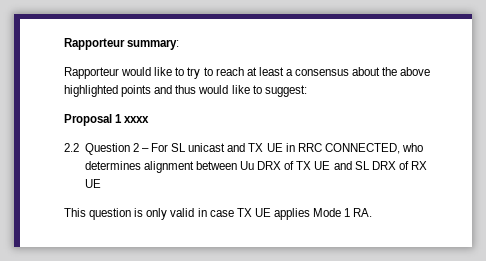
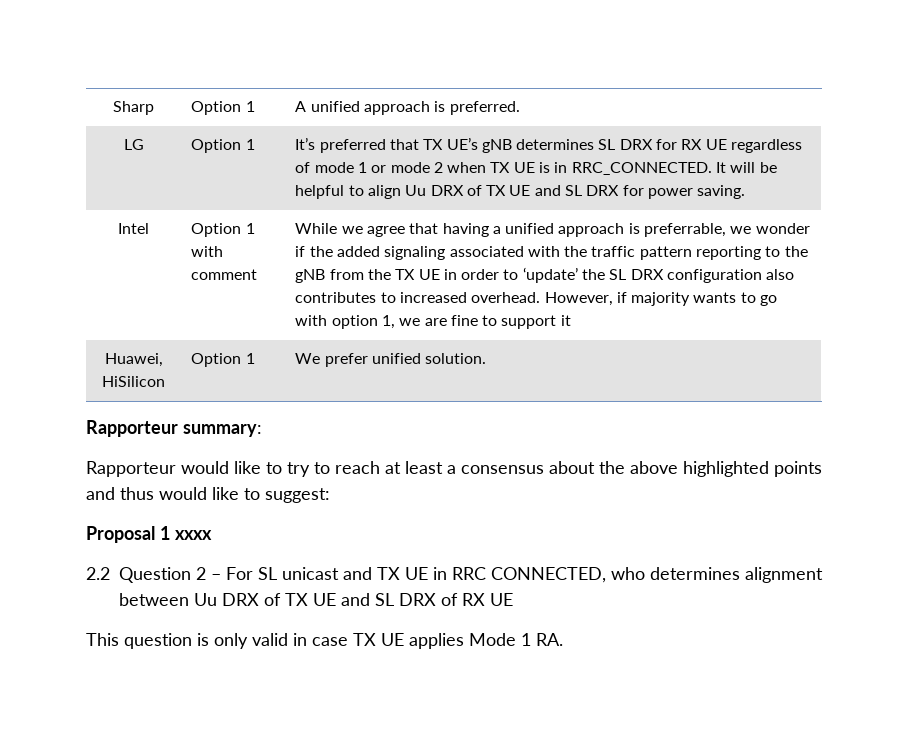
+ Sharp | Option 1 | A unified approach is preferred.
+ LG | Option 1 | It’s preferred that TX UE’s gNB determines SL DRX for RX UE regardless of mode 1 or mode 2 when TX UE is in RRC_CONNECTED. It will be helpful to align Uu DRX of TX UE and SL DRX for power saving.
+ Intel | Option 1 with comment | While we agree that having a unified approach is preferrable, we wonder if the added signaling associated with the traffic pattern reporting to the gNB from the TX UE in order to ‘update’ the SL DRX configuration also contributes to increased overhead. However, if majority wants to go with option 1, we are fine to support it
+ Huawei, HiSilicon | Option 1 | We prefer unified solution.

